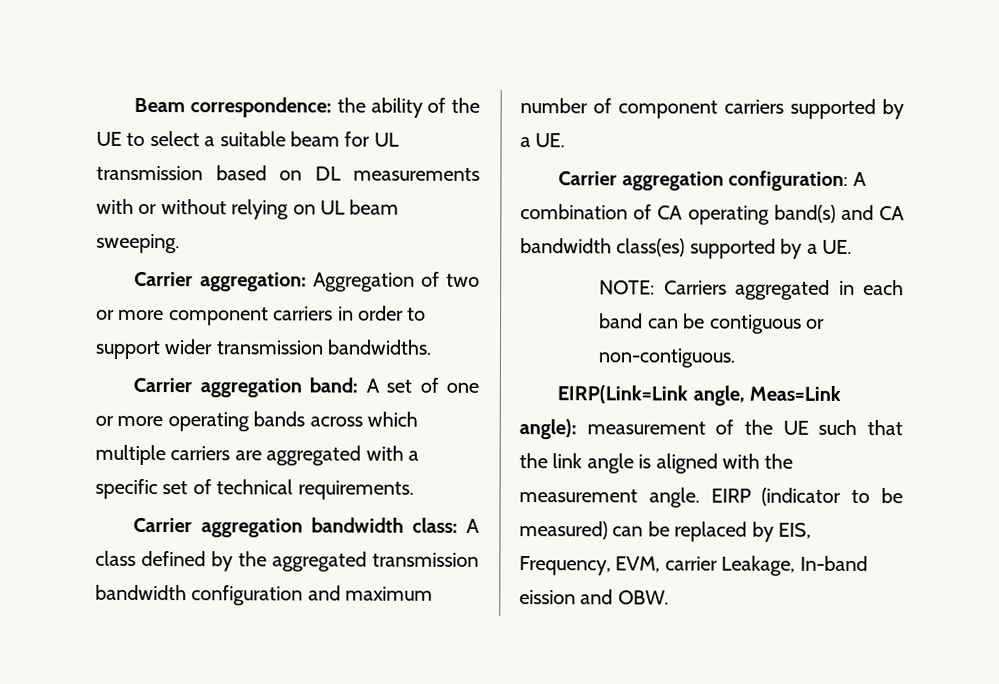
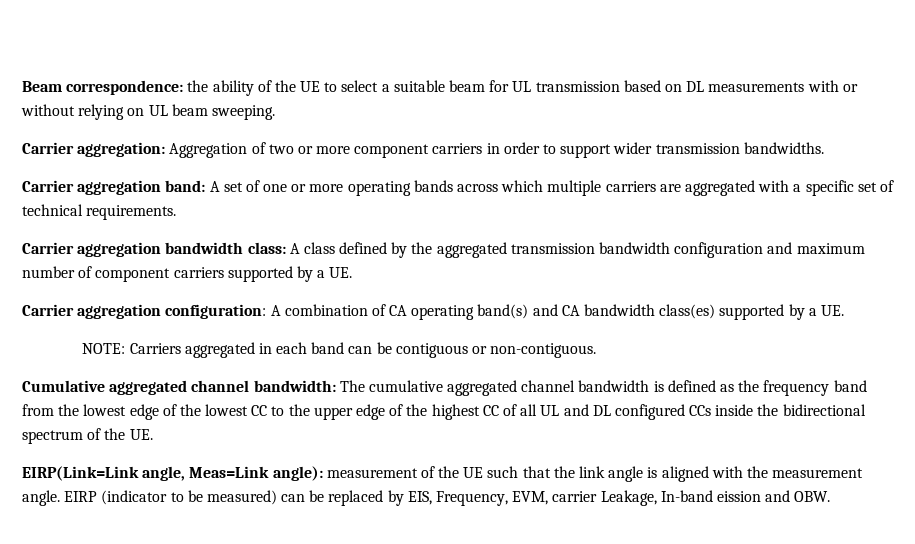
+ Cumulative aggregated channel bandwidth: The cumulative aggregated channel bandwidth is defined as the frequency band from the lowest edge of the lowest CC to the upper edge of the highest CC of all UL and DL configured CCs inside the bidirectional spectrum of the UE.

